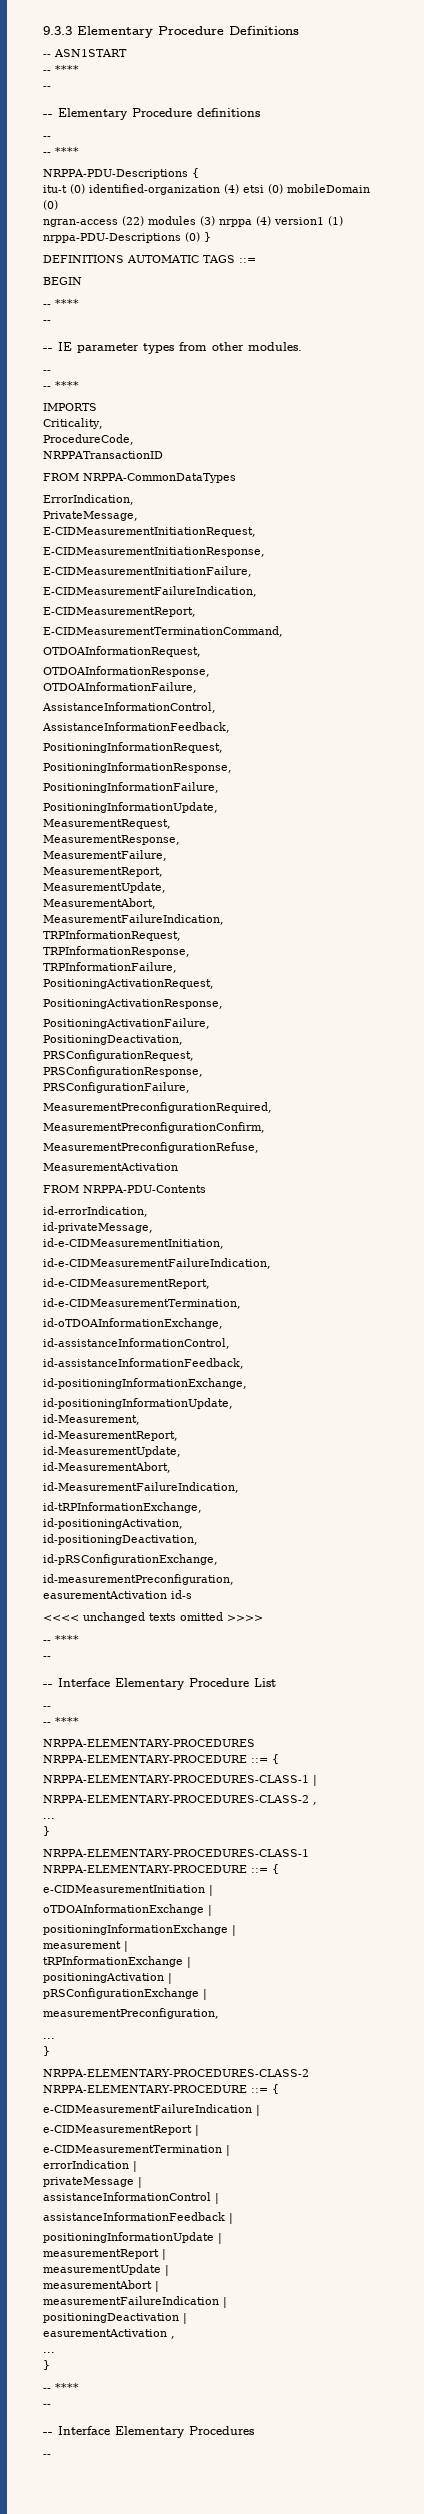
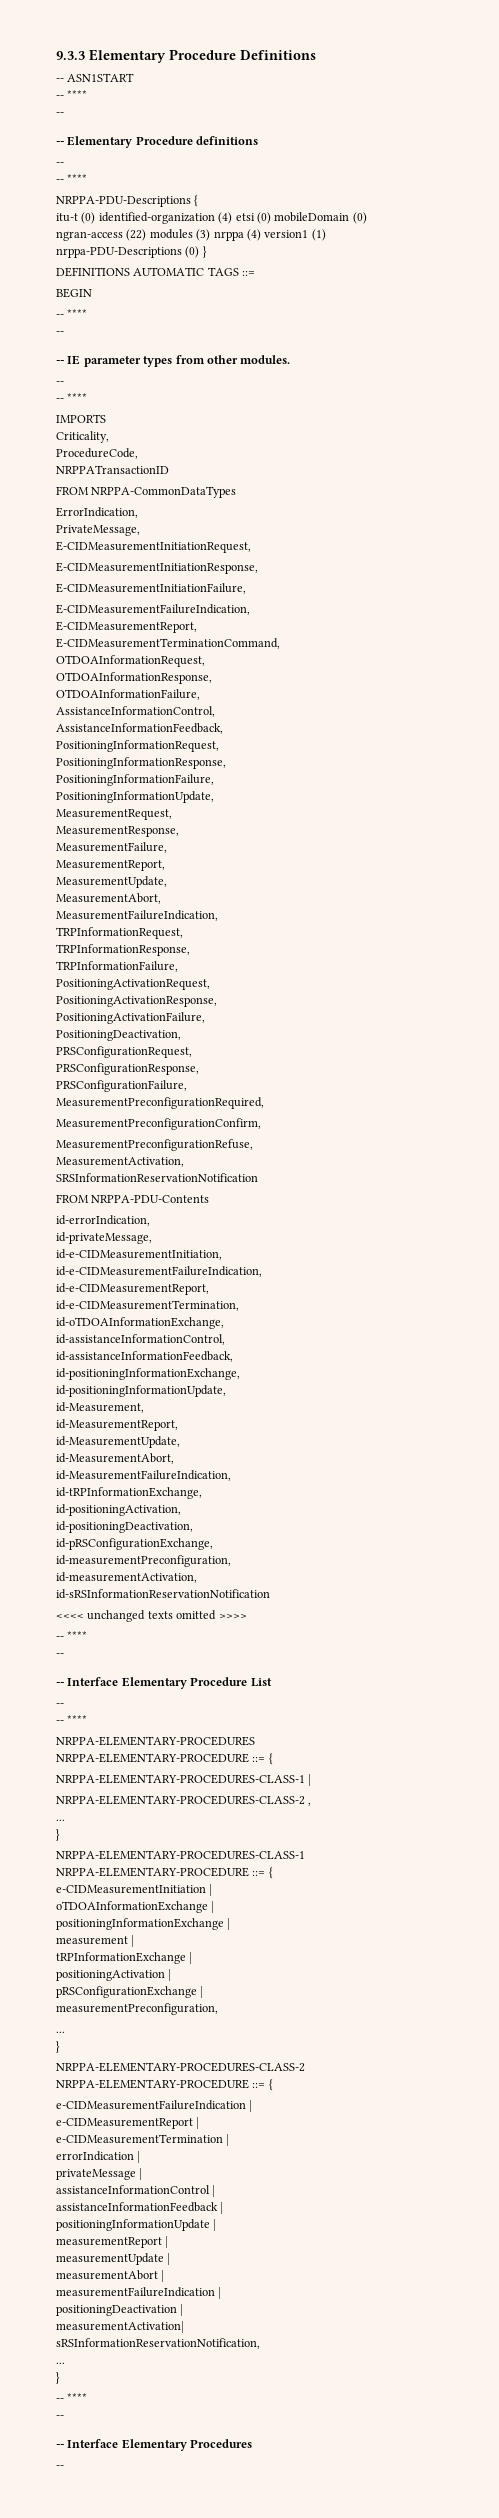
- MeasurementActivation
+ MeasurementActivation,
+ SRSInformationReservationNotification
- easurementActivation id-s
+ id-measurementActivation,
+ id-sRSInformationReservationNotification
- easurementActivation ,
+ measurementActivation|
+ sRSInformationReservationNotification,

